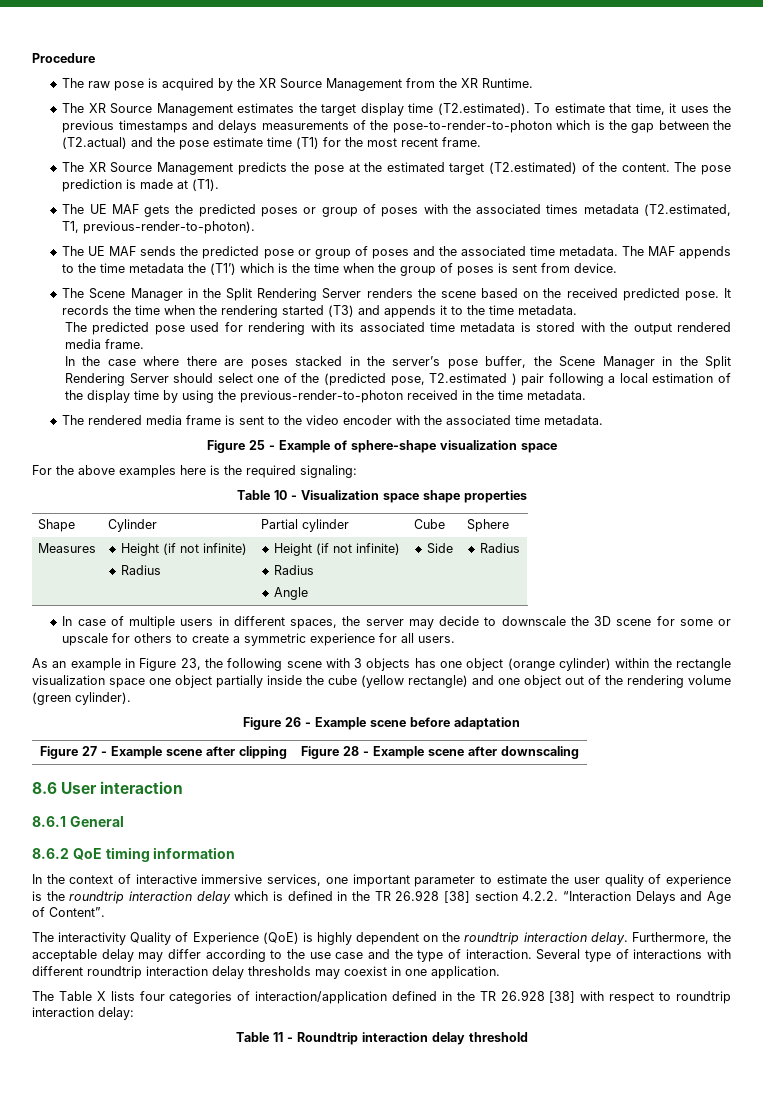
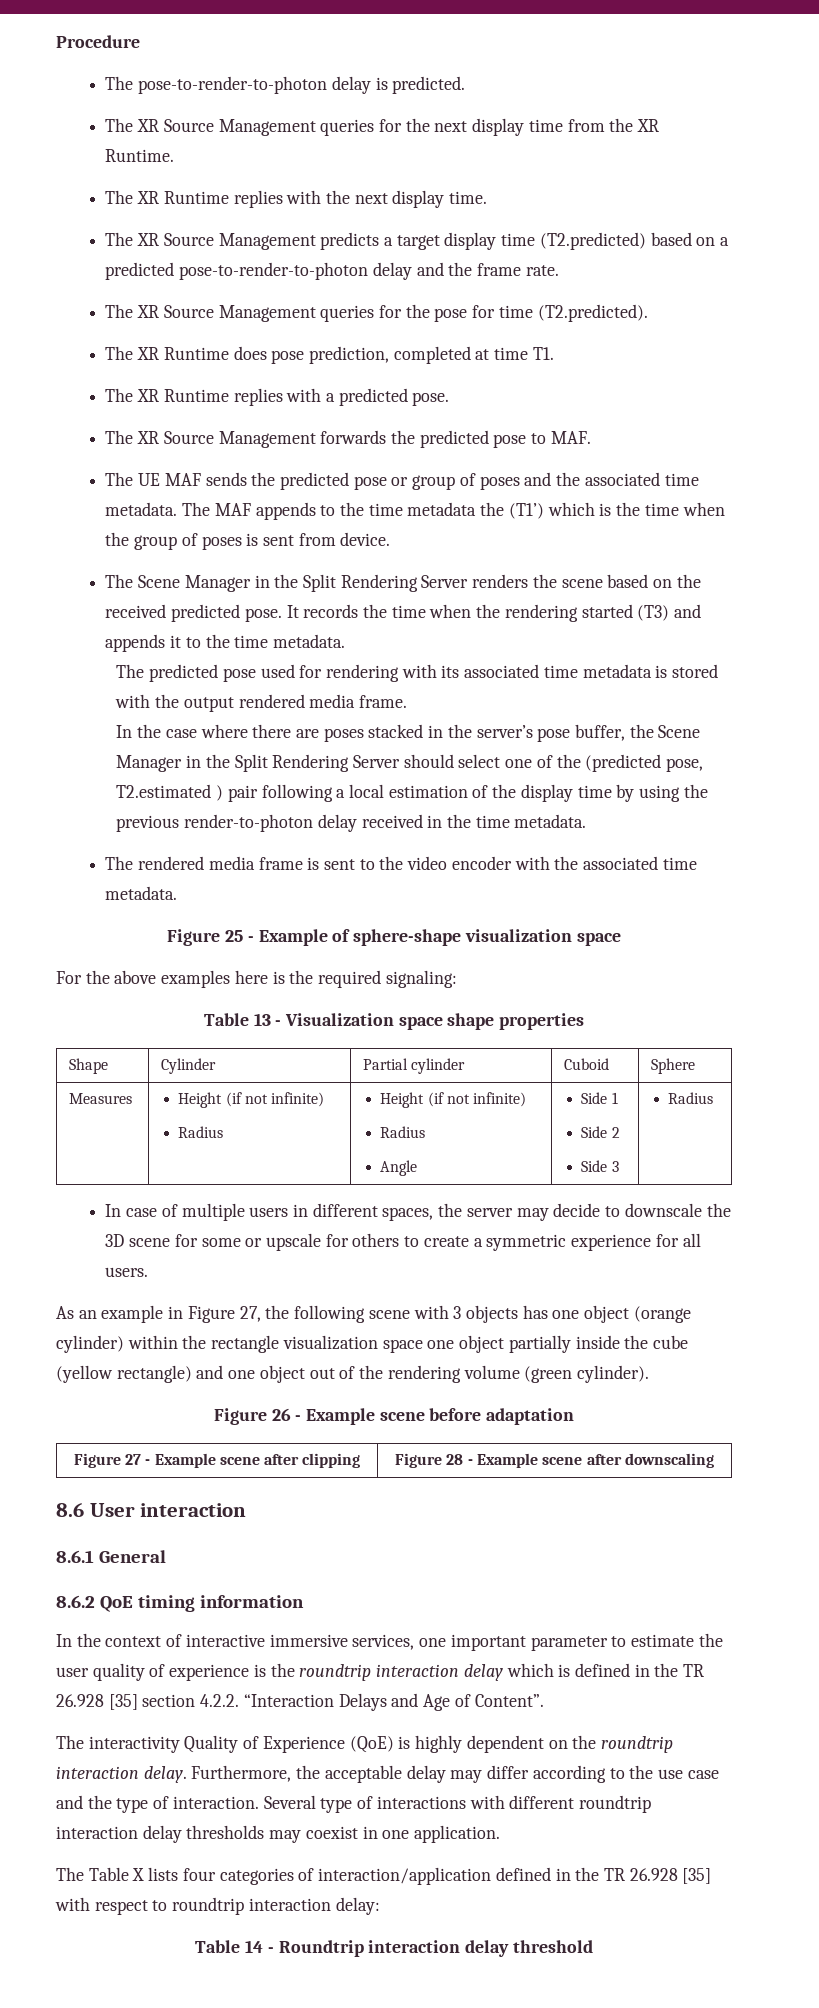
- The raw pose is acquired by the XR Source Management from the XR Runtime.
+ The pose-to-render-to-photon delay is predicted.
+ The XR Source Management queries for the next display time from the XR Runtime.
- The XR Source Management estimates the target display time (T2.estimated). To estimate that time, it uses the previous timestamps and delays measurements of the pose-to-render-to-photon which is the gap between the (T2.actual) and the pose estimate time (T1) for the most recent frame.
+ The XR Runtime replies with the next display time.
- The XR Source Management predicts the pose at the estimated target (T2.estimated) of the content. The pose prediction is made at (T1).
- The UE MAF gets the predicted poses or group of poses with the associated times metadata (T2.estimated, T1, previous-render-to-photon).
+ The XR Source Management predicts a target display time (T2.predicted) based on a predicted pose-to-render-to-photon delay and the frame rate.
+ The XR Source Management queries for the pose for time (T2.predicted).
+ The XR Runtime does pose prediction, completed at time T1.
+ The XR Runtime replies with a predicted pose.
+ The XR Source Management forwards the predicted pose to MAF.
- In the case where there are poses stacked in the server’s pose buffer, the Scene Manager in the Split Rendering Server should select one of the (predicted pose, T2.estimated ) pair following a local estimation of the display time by using the previous-render-to-photon received in the time metadata.
+ In the case where there are poses stacked in the server’s pose buffer, the Scene Manager in the Split Rendering Server should select one of the (predicted pose, T2.estimated ) pair following a local estimation of the display time by using the previous render-to-photon delay received in the time metadata.
- Table 10 - Visualization space shape properties
+ Table 13 - Visualization space shape properties
- Shape | Cylinder | Partial cylinder | Cube | Sphere
+ Shape | Cylinder | Partial cylinder | Cuboid | Sphere
  Measures | Height (if not infinite)
  Radius | Height (if not infinite)
  Radius
- Angle | Side | Radius
+ Angle | Side 1
+ Side 2
+ Side 3 | Radius
- As an example in Figure 23, the following scene with 3 objects has one object (orange cylinder) within the rectangle visualization space one object partially inside the cube (yellow rectangle) and one object out of the rendering volume (green cylinder).
+ As an example in Figure 27, the following scene with 3 objects has one object (orange cylinder) within the rectangle visualization space one object partially inside the cube (yellow rectangle) and one object out of the rendering volume (green cylinder).
- In the context of interactive immersive services, one important parameter to estimate the user quality of experience is the roundtrip interaction delay which is defined in the TR 26.928 [38] section 4.2.2. “Interaction Delays and Age of Content”.
+ In the context of interactive immersive services, one important parameter to estimate the user quality of experience is the roundtrip interaction delay which is defined in the TR 26.928 [35] section 4.2.2. “Interaction Delays and Age of Content”.
- The Table X lists four categories of interaction/application defined in the TR 26.928 [38] with respect to roundtrip interaction delay:
+ The Table X lists four categories of interaction/application defined in the TR 26.928 [35] with respect to roundtrip interaction delay:
- Table 11 - Roundtrip interaction delay threshold
+ Table 14 - Roundtrip interaction delay threshold

